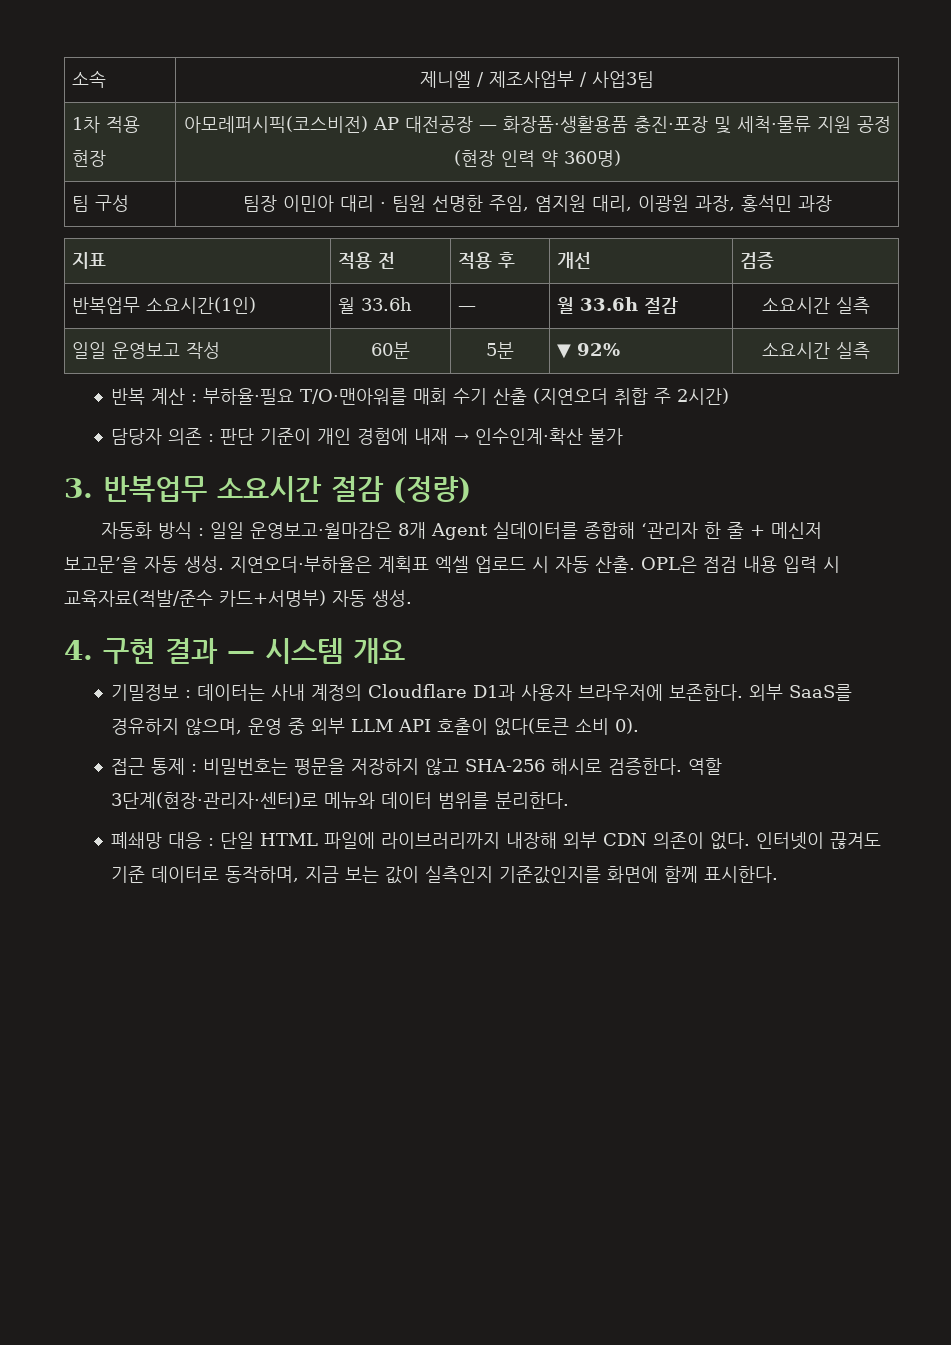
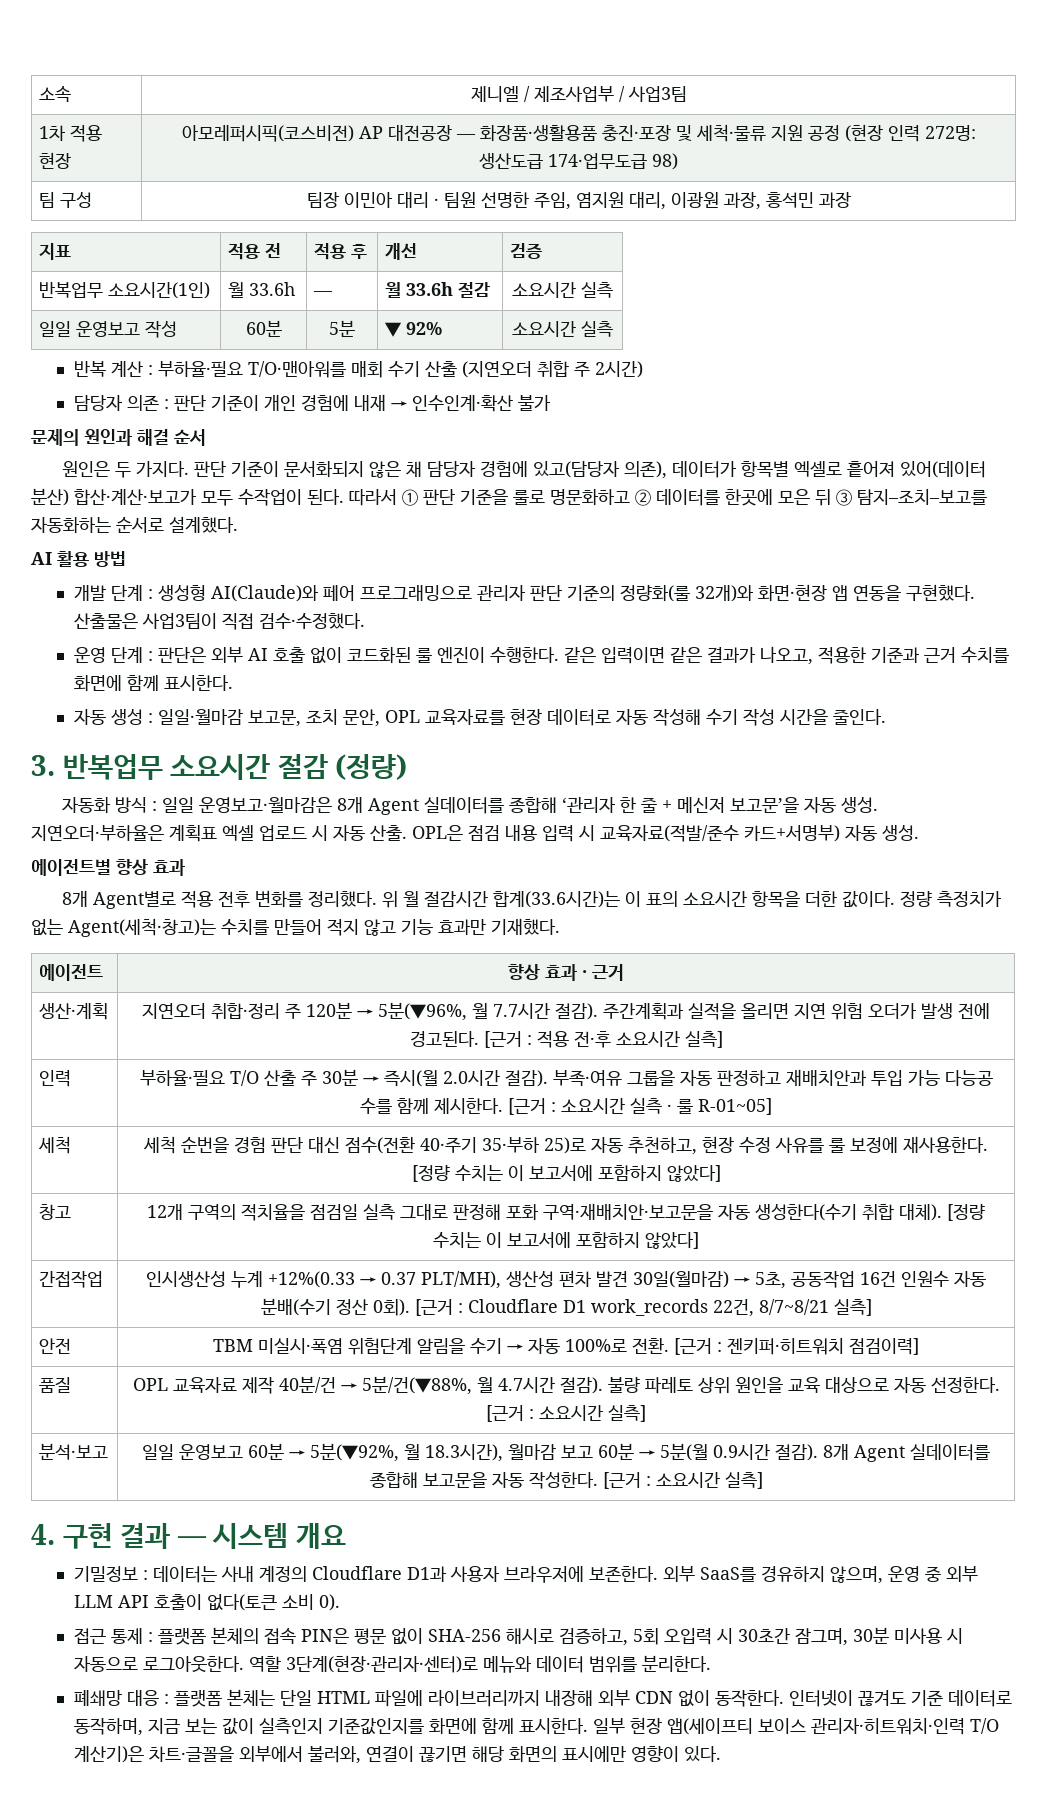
- 1차 적용 현장 | 아모레퍼시픽(코스비전) AP 대전공장 — 화장품·생활용품 충진·포장 및 세척·물류 지원 공정 (현장 인력 약 360명)
+ 1차 적용 현장 | 아모레퍼시픽(코스비전) AP 대전공장 — 화장품·생활용품 충진·포장 및 세척·물류 지원 공정 (현장 인력 272명: 생산도급 174·업무도급 98)
+ 문제의 원인과 해결 순서
+ 원인은 두 가지다. 판단 기준이 문서화되지 않은 채 담당자 경험에 있고(담당자 의존), 데이터가 항목별 엑셀로 흩어져 있어(데이터 분산) 합산·계산·보고가 모두 수작업이 된다. 따라서 ① 판단 기준을 룰로 명문화하고 ② 데이터를 한곳에 모은 뒤 ③ 탐지–조치–보고를 자동화하는 순서로 설계했다.
+ AI 활용 방법
+ 개발 단계 : 생성형 AI(Claude)와 페어 프로그래밍으로 관리자 판단 기준의 정량화(룰 32개)와 화면·현장 앱 연동을 구현했다. 산출물은 사업3팀이 직접 검수·수정했다.
+ 운영 단계 : 판단은 외부 AI 호출 없이 코드화된 룰 엔진이 수행한다. 같은 입력이면 같은 결과가 나오고, 적용한 기준과 근거 수치를 화면에 함께 표시한다.
+ 자동 생성 : 일일·월마감 보고문, 조치 문안, OPL 교육자료를 현장 데이터로 자동 작성해 수기 작성 시간을 줄인다.
+ 에이전트별 향상 효과
+ 8개 Agent별로 적용 전후 변화를 정리했다. 위 월 절감시간 합계(33.6시간)는 이 표의 소요시간 항목을 더한 값이다. 정량 측정치가 없는 Agent(세척·창고)는 수치를 만들어 적지 않고 기능 효과만 기재했다.
+ 에이전트 | 향상 효과 · 근거
+ 생산·계획 | 지연오더 취합·정리 주 120분 → 5분(▼96%, 월 7.7시간 절감). 주간계획과 실적을 올리면 지연 위험 오더가 발생 전에 경고된다. [근거 : 적용 전·후 소요시간 실측]
+ 인력 | 부하율·필요 T/O 산출 주 30분 → 즉시(월 2.0시간 절감). 부족·여유 그룹을 자동 판정하고 재배치안과 투입 가능 다능공 수를 함께 제시한다. [근거 : 소요시간 실측 · 룰 R-01~05]
+ 세척 | 세척 순번을 경험 판단 대신 점수(전환 40·주기 35·부하 25)로 자동 추천하고, 현장 수정 사유를 룰 보정에 재사용한다. [정량 수치는 이 보고서에 포함하지 않았다]
+ 창고 | 12개 구역의 적치율을 점검일 실측 그대로 판정해 포화 구역·재배치안·보고문을 자동 생성한다(수기 취합 대체). [정량 수치는 이 보고서에 포함하지 않았다]
+ 간접작업 | 인시생산성 누계 +12%(0.33 → 0.37 PLT/MH), 생산성 편차 발견 30일(월마감) → 5초, 공동작업 16건 인원수 자동 분배(수기 정산 0회). [근거 : Cloudflare D1 work_records 22건, 8/7~8/21 실측]
+ 안전 | TBM 미실시·폭염 위험단계 알림을 수기 → 자동 100%로 전환. [근거 : 젠키퍼·히트워치 점검이력]
+ 품질 | OPL 교육자료 제작 40분/건 → 5분/건(▼88%, 월 4.7시간 절감). 불량 파레토 상위 원인을 교육 대상으로 자동 선정한다. [근거 : 소요시간 실측]
+ 분석·보고 | 일일 운영보고 60분 → 5분(▼92%, 월 18.3시간), 월마감 보고 60분 → 5분(월 0.9시간 절감). 8개 Agent 실데이터를 종합해 보고문을 자동 작성한다. [근거 : 소요시간 실측]
- 접근 통제 : 비밀번호는 평문을 저장하지 않고 SHA-256 해시로 검증한다.
+ 접근 통제 : 플랫폼 본체의 접속 PIN은 평문 없이 SHA-256 해시로 검증하고, 5회 오입력 시 30초간 잠그며, 30분 미사용 시 자동으로 로그아웃한다.
- 폐쇄망 대응 : 단일 HTML 파일에 라이브러리까지 내장해 외부 CDN 의존이 없다.
+ 폐쇄망 대응 : 플랫폼 본체는 단일 HTML 파일에 라이브러리까지 내장해 외부 CDN 없이 동작한다.
+ 일부 현장 앱(세이프티 보이스 관리자·히트워치·인력 T/O 계산기)은 차트·글꼴을 외부에서 불러와, 연결이 끊기면 해당 화면의 표시에만 영향이 있다.

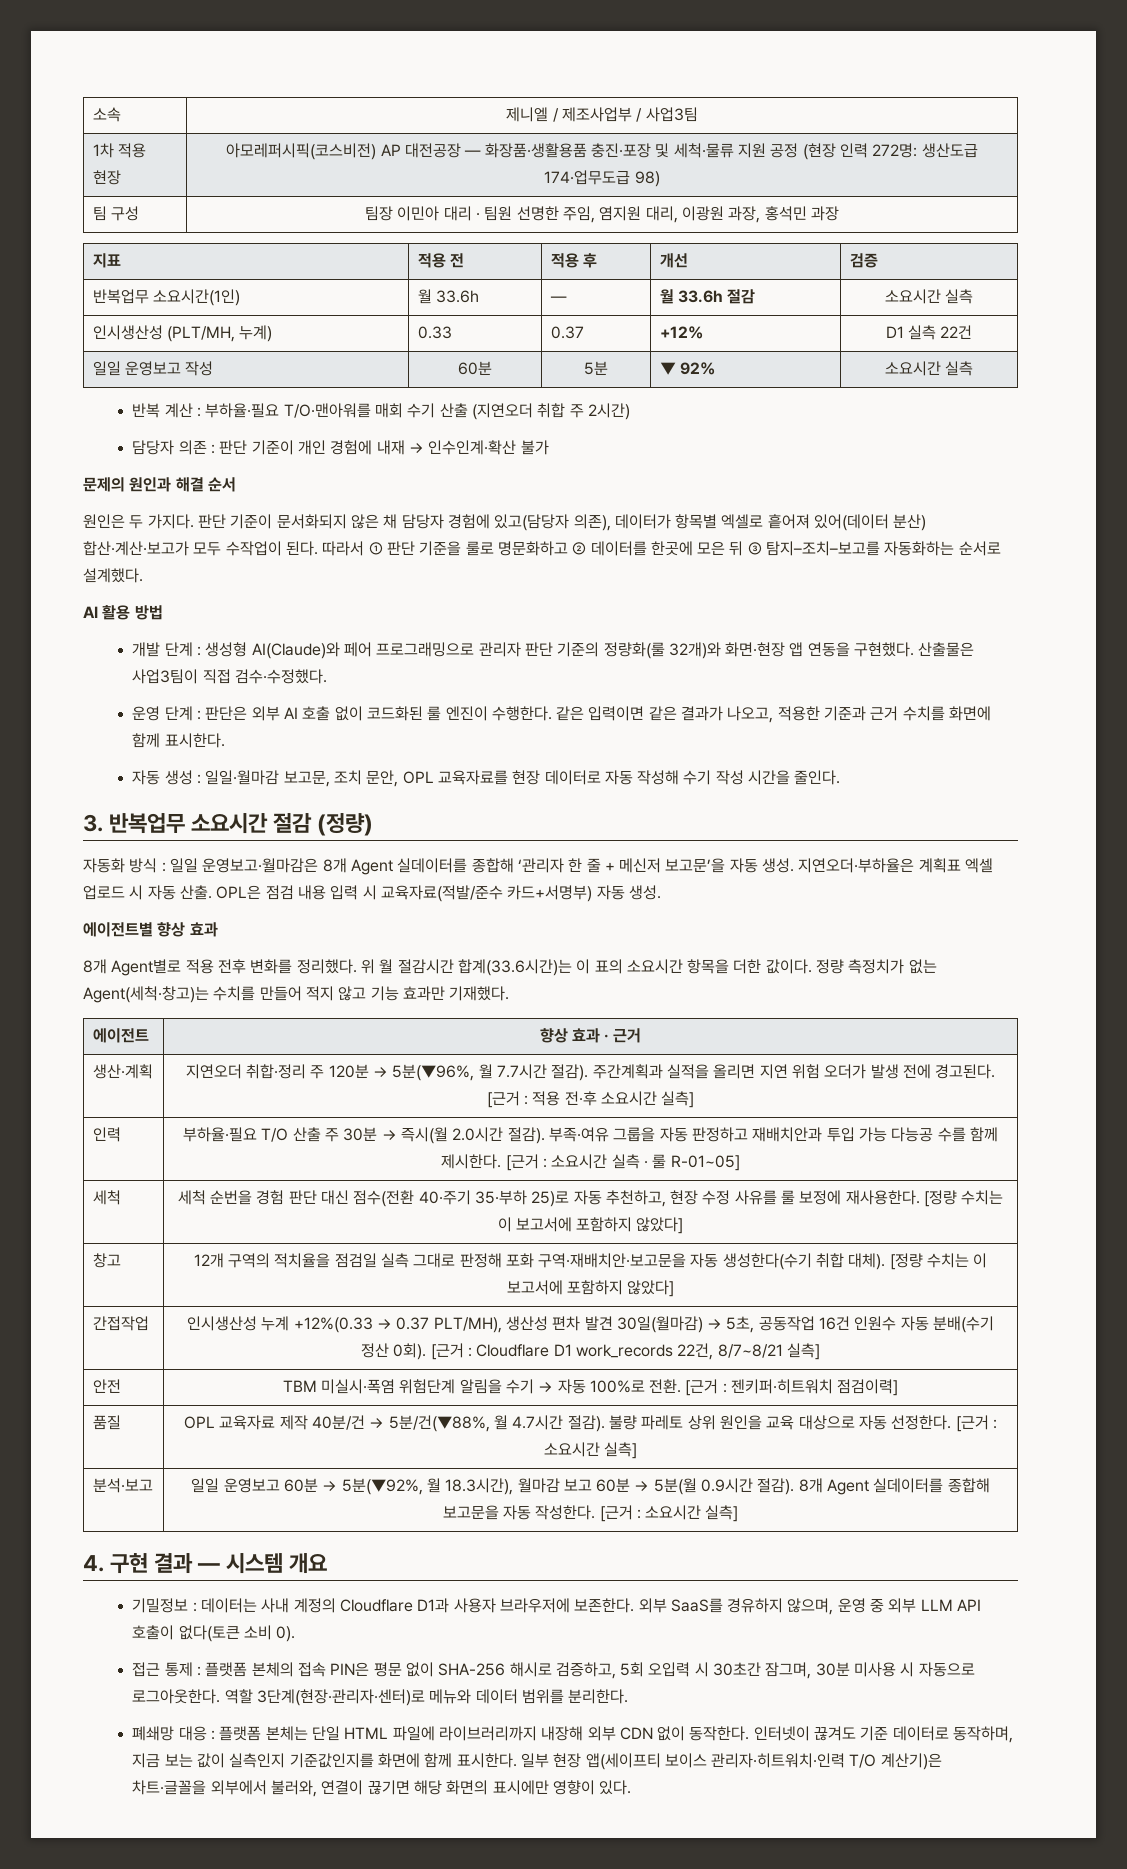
+ 인시생산성 (PLT/MH, 누계) | 0.33 | 0.37 | +12% | D1 실측 22건

